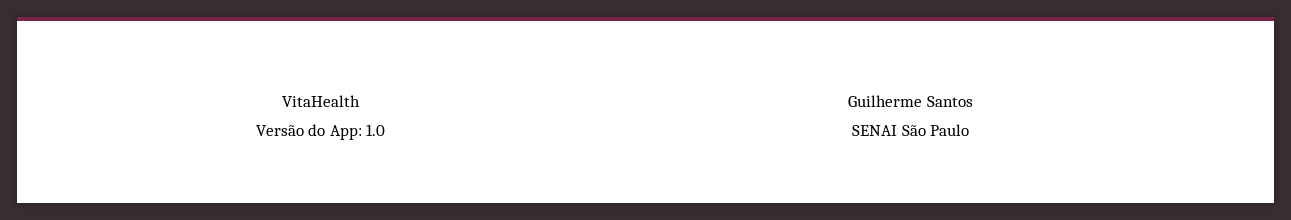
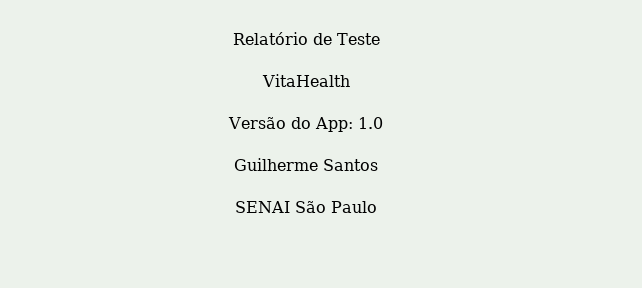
+ Relatório de Teste

